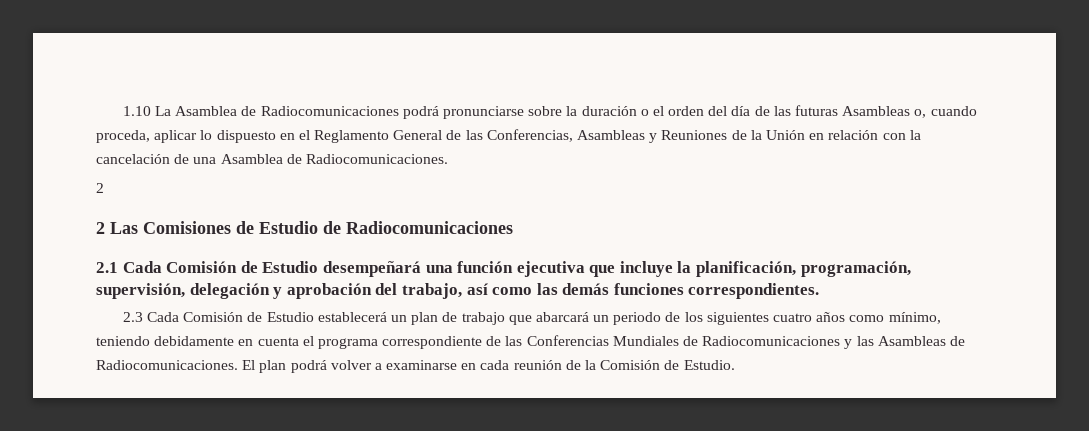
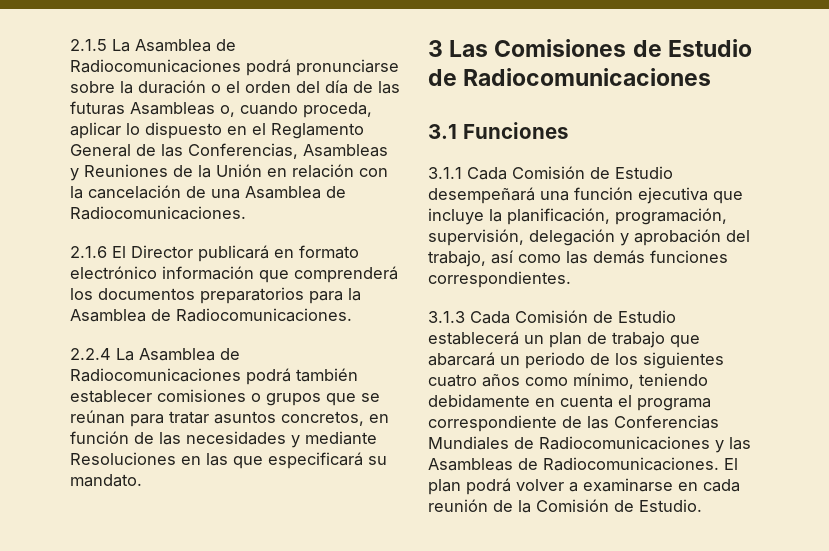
- 1.10 La Asamblea de Radiocomunicaciones podrá pronunciarse sobre la duración o el orden del día de las futuras Asambleas o, cuando proceda, aplicar lo dispuesto en el Reglamento General de las Conferencias, Asambleas y Reuniones de la Unión en relación con la cancelación de una Asamblea de Radiocomunicaciones.
- 2
- 2 Las Comisiones de Estudio de Radiocomunicaciones
+ 2.1.5 La Asamblea de Radiocomunicaciones podrá pronunciarse sobre la duración o el orden del día de las futuras Asambleas o, cuando proceda, aplicar lo dispuesto en el Reglamento General de las Conferencias, Asambleas y Reuniones de la Unión en relación con la cancelación de una Asamblea de Radiocomunicaciones.
+ 2.1.6 El Director publicará en formato electrónico información que comprenderá los documentos preparatorios para la Asamblea de Radiocomunicaciones.
+ 2.2.4 La Asamblea de Radiocomunicaciones podrá también establecer comisiones o grupos que se reúnan para tratar asuntos concretos, en función de las necesidades y mediante Resoluciones en las que especificará su mandato.
+ 3 Las Comisiones de Estudio de Radiocomunicaciones
- 2.1 Cada Comisión de Estudio desempeñará una función ejecutiva que incluye la planificación, programación, supervisión, delegación y aprobación del trabajo, así como las demás funciones correspondientes.
+ 3.1 Funciones
+ 3.1.1 Cada Comisión de Estudio desempeñará una función ejecutiva que incluye la planificación, programación, supervisión, delegación y aprobación del trabajo, así como las demás funciones correspondientes.
- 2.3 Cada Comisión de Estudio establecerá un plan de trabajo que abarcará un periodo de los siguientes cuatro años como mínimo, teniendo debidamente en cuenta el programa correspondiente de las Conferencias Mundiales de Radiocomunicaciones y las Asambleas de Radiocomunicaciones.
+ 3.1.3 Cada Comisión de Estudio establecerá un plan de trabajo que abarcará un periodo de los siguientes cuatro años como mínimo, teniendo debidamente en cuenta el programa correspondiente de las Conferencias Mundiales de Radiocomunicaciones y las Asambleas de Radiocomunicaciones.

